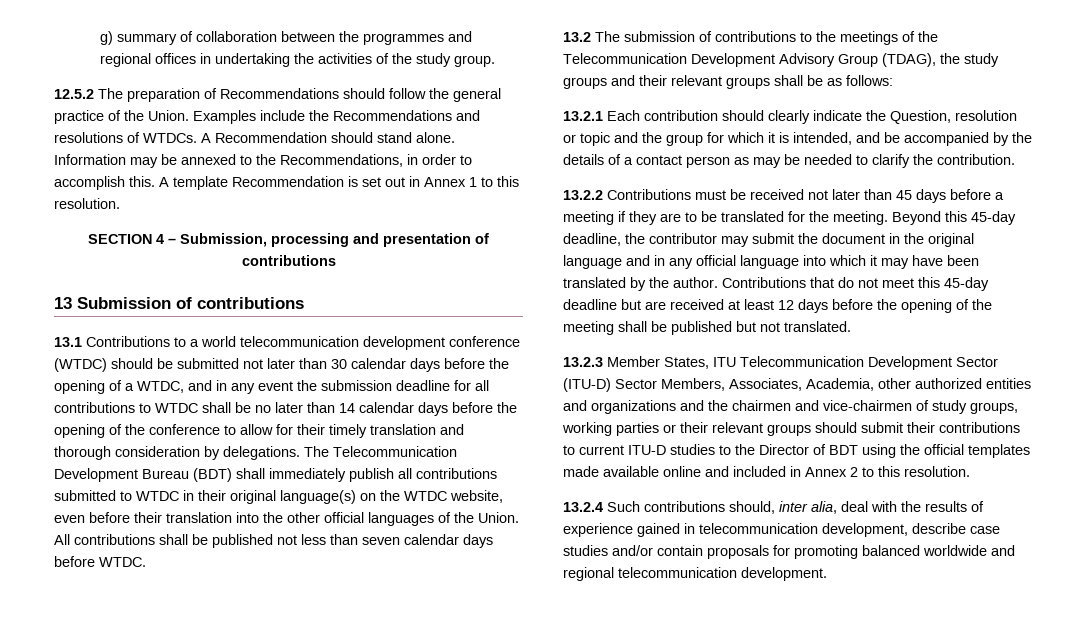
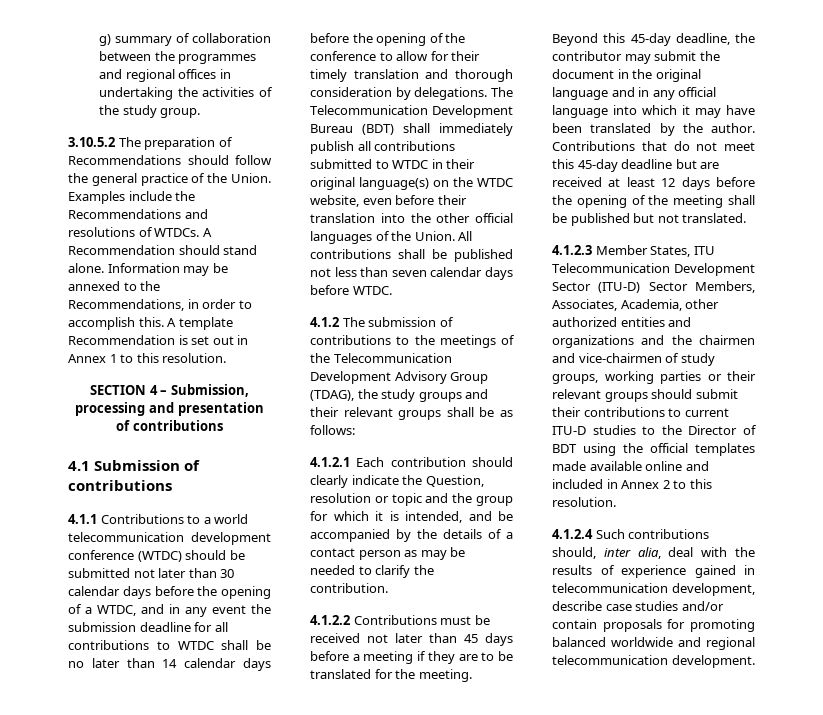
- 12.5.2 The preparation of Recommendations should follow the general practice of the Union.
+ 3.10.5.2 The preparation of Recommendations should follow the general practice of the Union.
- 13 Submission of contributions
+ 4.1 Submission of contributions
- 13.1 Contributions to a world telecommunication development conference (WTDC) should be submitted not later than 30 calendar days before the opening of a WTDC, and in any event the submission deadline for all contributions to WTDC shall be no later than 14 calendar days before the opening of the conference to allow for their timely translation and thorough consideration by delegations.
+ 4.1.1 Contributions to a world telecommunication development conference (WTDC) should be submitted not later than 30 calendar days before the opening of a WTDC, and in any event the submission deadline for all contributions to WTDC shall be no later than 14 calendar days before the opening of the conference to allow for their timely translation and thorough consideration by delegations.
- 13.2 The submission of contributions to the meetings of the Telecommunication Development Advisory Group (TDAG), the study groups and their relevant groups shall be as follows:
+ 4.1.2 The submission of contributions to the meetings of the Telecommunication Development Advisory Group (TDAG), the study groups and their relevant groups shall be as follows:
- 13.2.1 Each contribution should clearly indicate the Question, resolution or topic and the group for which it is intended, and be accompanied by the details of a contact person as may be needed to clarify the contribution.
+ 4.1.2.1 Each contribution should clearly indicate the Question, resolution or topic and the group for which it is intended, and be accompanied by the details of a contact person as may be needed to clarify the contribution.
- 13.2.2 Contributions must be received not later than 45 days before a meeting if they are to be translated for the meeting.
+ 4.1.2.2 Contributions must be received not later than 45 days before a meeting if they are to be translated for the meeting.
- 13.2.3 Member States, ITU Telecommunication Development Sector (ITU-D) Sector Members, Associates, Academia, other authorized entities and organizations and the chairmen and vice-chairmen of study groups, working parties or their relevant groups should submit their contributions to current ITU-D studies to the Director of BDT using the official templates made available online and included in Annex 2 to this resolution.
+ 4.1.2.3 Member States, ITU Telecommunication Development Sector (ITU-D) Sector Members, Associates, Academia, other authorized entities and organizations and the chairmen and vice-chairmen of study groups, working parties or their relevant groups should submit their contributions to current ITU-D studies to the Director of BDT using the official templates made available online and included in Annex 2 to this resolution.
- 13.2.4 Such contributions should, inter alia, deal with the results of experience gained in telecommunication development, describe case studies and/or contain proposals for promoting balanced worldwide and regional telecommunication development.
+ 4.1.2.4 Such contributions should, inter alia, deal with the results of experience gained in telecommunication development, describe case studies and/or contain proposals for promoting balanced worldwide and regional telecommunication development.

